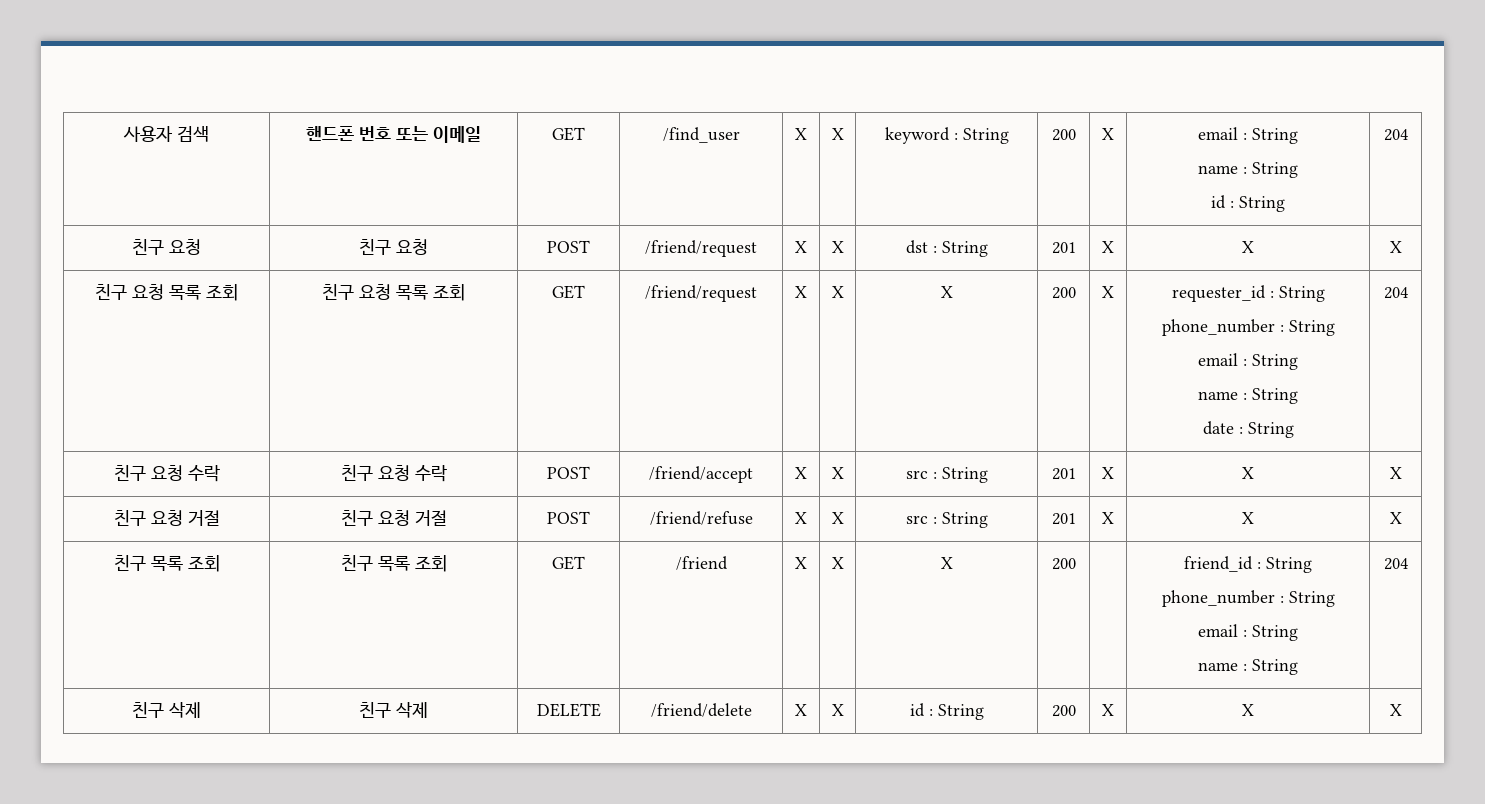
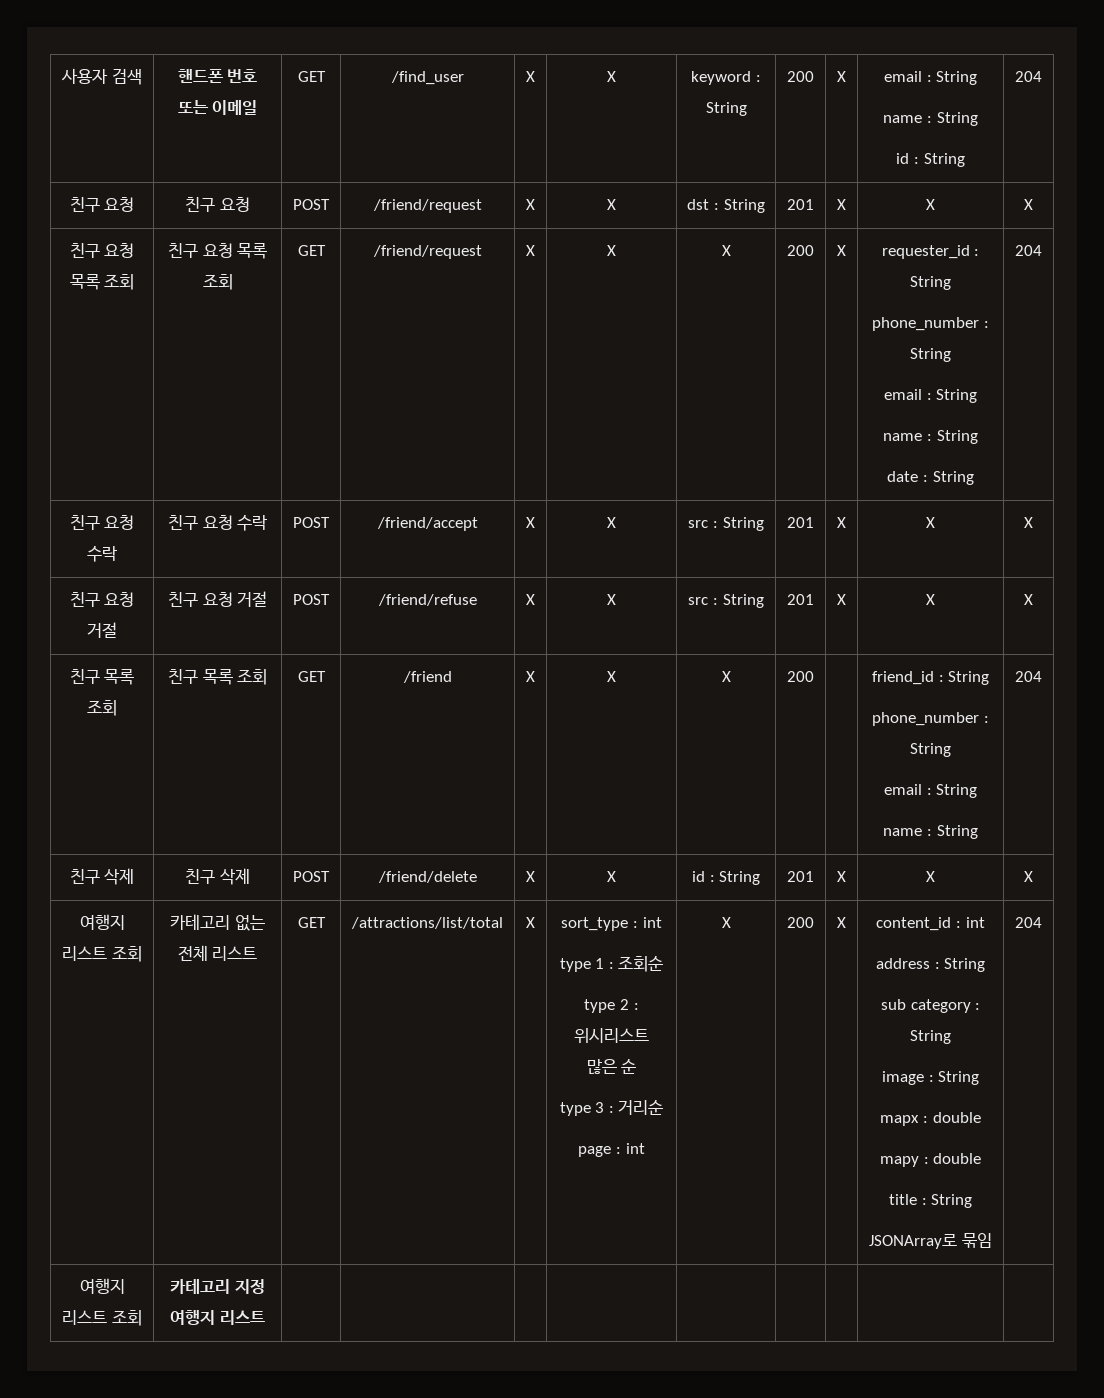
- 친구 삭제 | 친구 삭제 | DELETE | /friend/delete | X | X | id : String | 200 | X | X | X
+ 친구 삭제 | 친구 삭제 | POST | /friend/delete | X | X | id : String | 201 | X | X | X
+ 여행지 리스트 조회 | 카테고리 없는 전체 리스트 | GET | /attractions/list/total | X | sort_type : int
+ type 1 : 조회순
+ type 2 : 위시리스트 많은 순
+ type 3 : 거리순
+ page : int | X | 200 | X | content_id : int
+ address : String
+ sub category : String
+ image : String
+ mapx : double
+ mapy : double
+ title : String
+ JSONArray로 묶임 | 204
+ 여행지 리스트 조회 | 카테고리 지정 여행지 리스트 | | | | | | | | |

